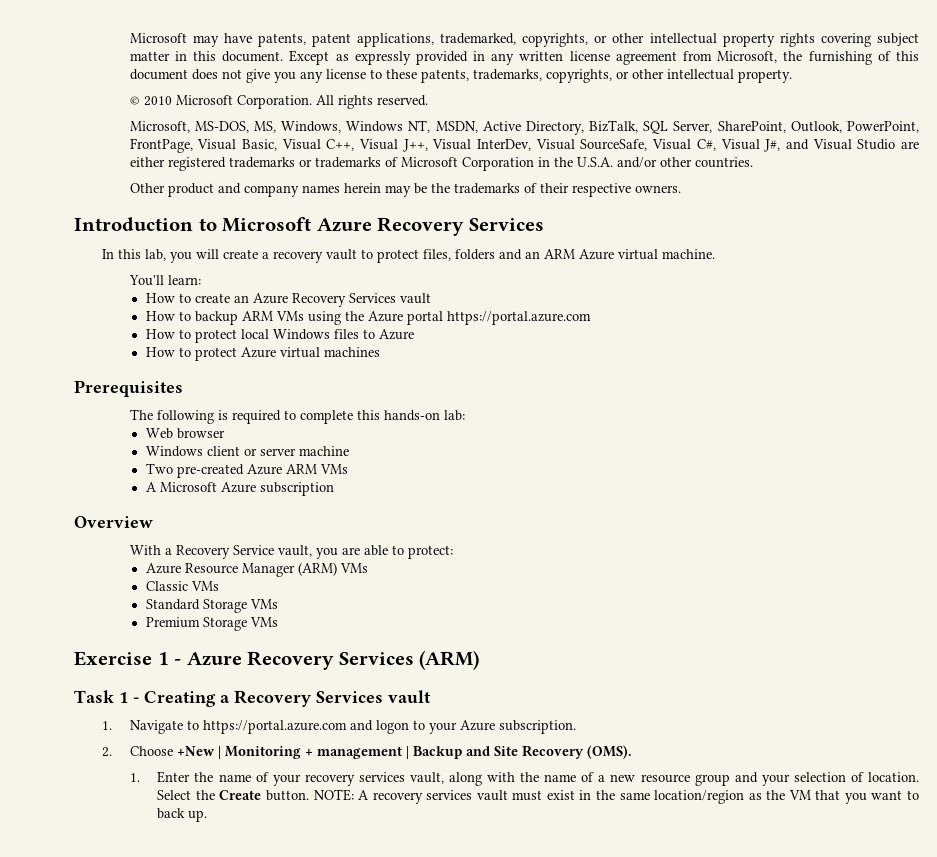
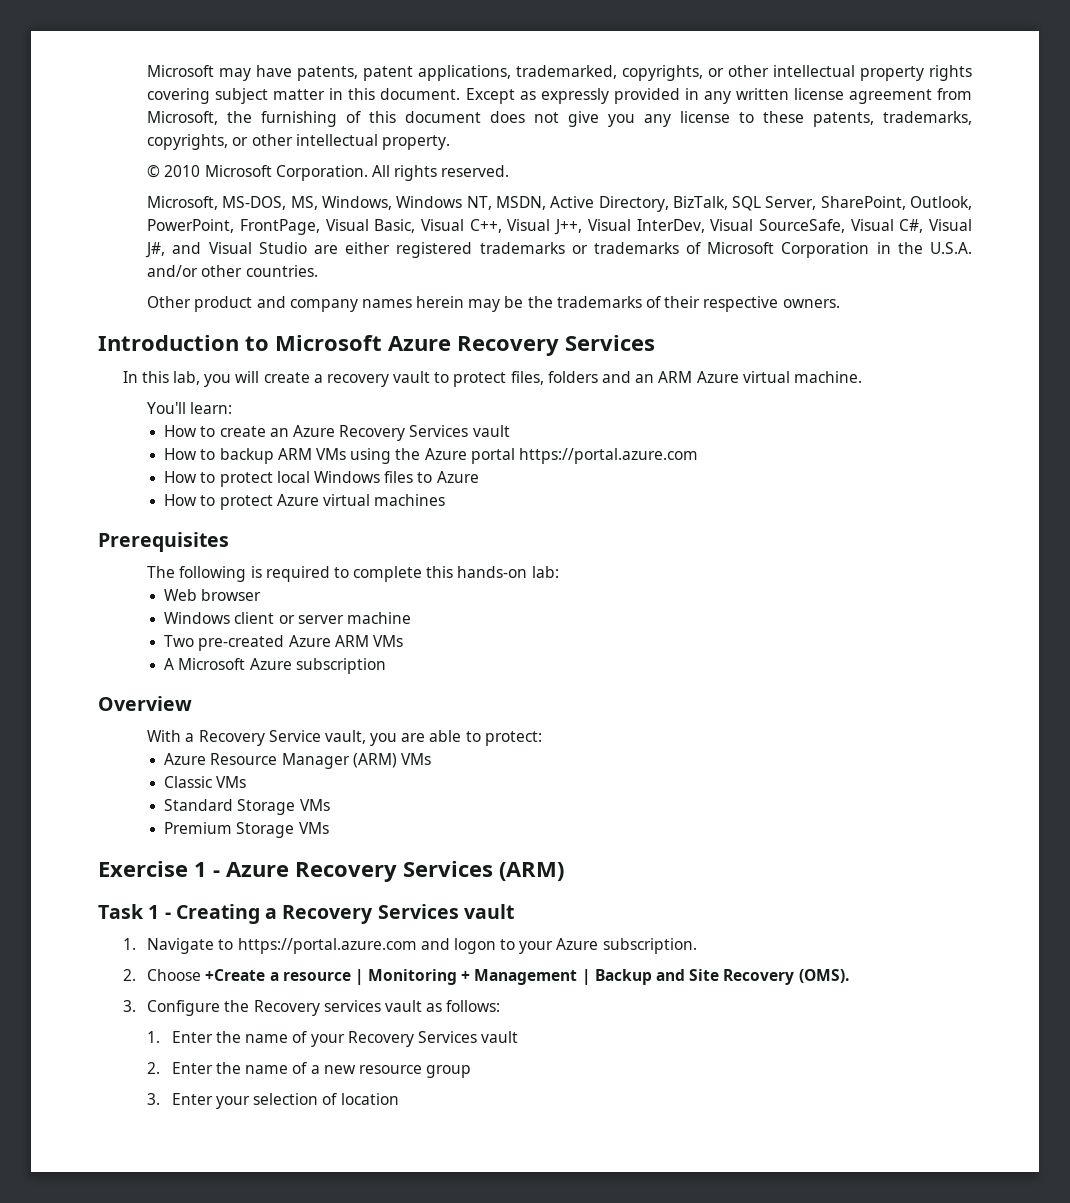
- 2. Choose +New | Monitoring + management | Backup and Site Recovery (OMS).
+ 2. Choose +Create a resource | Monitoring + Management | Backup and Site Recovery (OMS).
+ 3. Configure the Recovery services vault as follows:
- 1. Enter the name of your recovery services vault, along with the name of a new resource group and your selection of location. Select the Create button. NOTE: A recovery services vault must exist in the same location/region as the VM that you want to back up.
+ 1. Enter the name of your Recovery Services vault
+ 2. Enter the name of a new resource group
+ 3. Enter your selection of location

